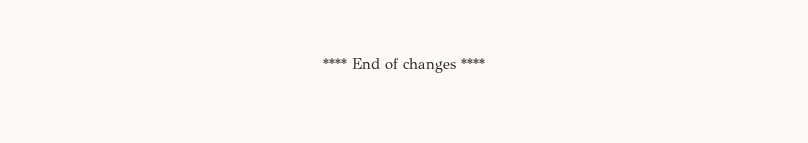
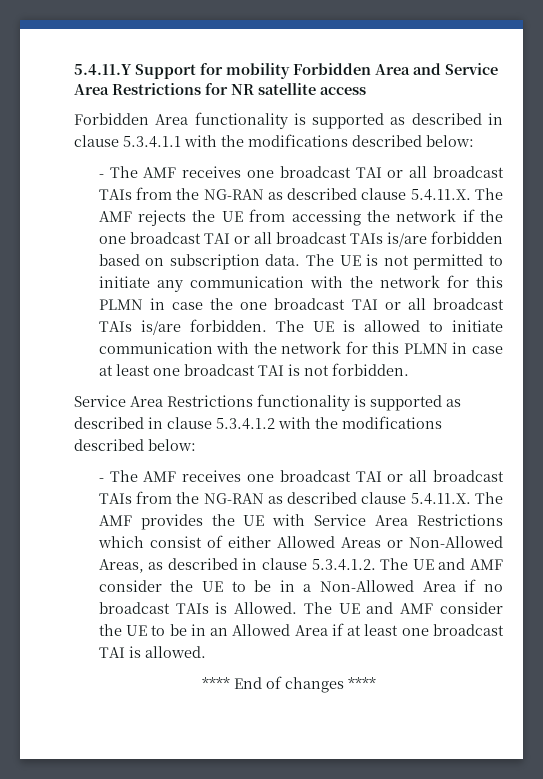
+ 5.4.11.Y Support for mobility Forbidden Area and Service Area Restrictions for NR satellite access
+ Forbidden Area functionality is supported as described in clause 5.3.4.1.1 with the modifications described below:
+ - The AMF receives one broadcast TAI or all broadcast TAIs from the NG-RAN as described clause 5.4.11.X. The AMF rejects the UE from accessing the network if the one broadcast TAI or all broadcast TAIs is/are forbidden based on subscription data. The UE is not permitted to initiate any communication with the network for this PLMN in case the one broadcast TAI or all broadcast TAIs is/are forbidden. The UE is allowed to initiate communication with the network for this PLMN in case at least one broadcast TAI is not forbidden.
+ Service Area Restrictions functionality is supported as described in clause 5.3.4.1.2 with the modifications described below:
+ - The AMF receives one broadcast TAI or all broadcast TAIs from the NG-RAN as described clause 5.4.11.X. The AMF provides the UE with Service Area Restrictions which consist of either Allowed Areas or Non-Allowed Areas, as described in clause 5.3.4.1.2. The UE and AMF consider the UE to be in a Non-Allowed Area if no broadcast TAIs is Allowed. The UE and AMF consider the UE to be in an Allowed Area if at least one broadcast TAI is allowed.

